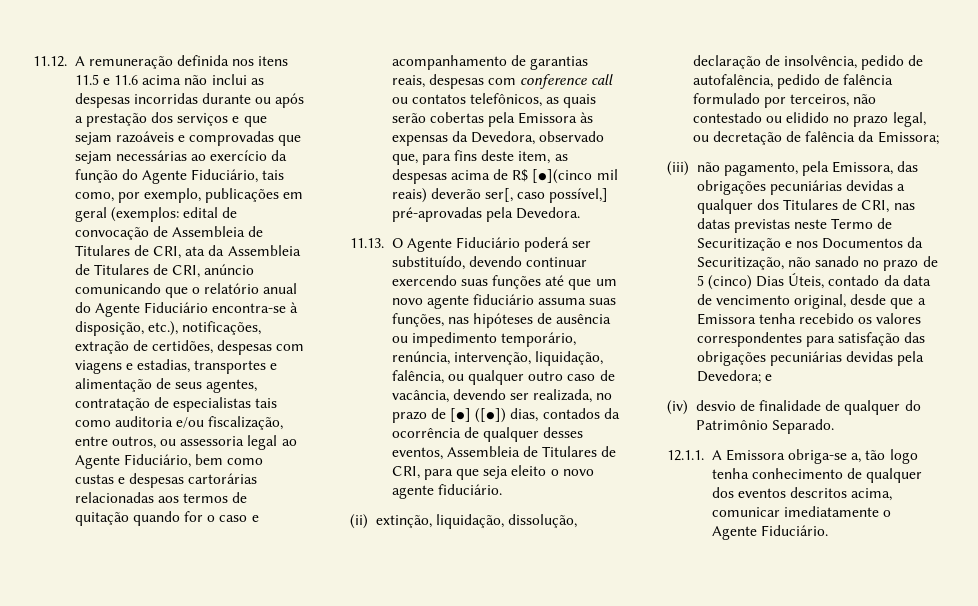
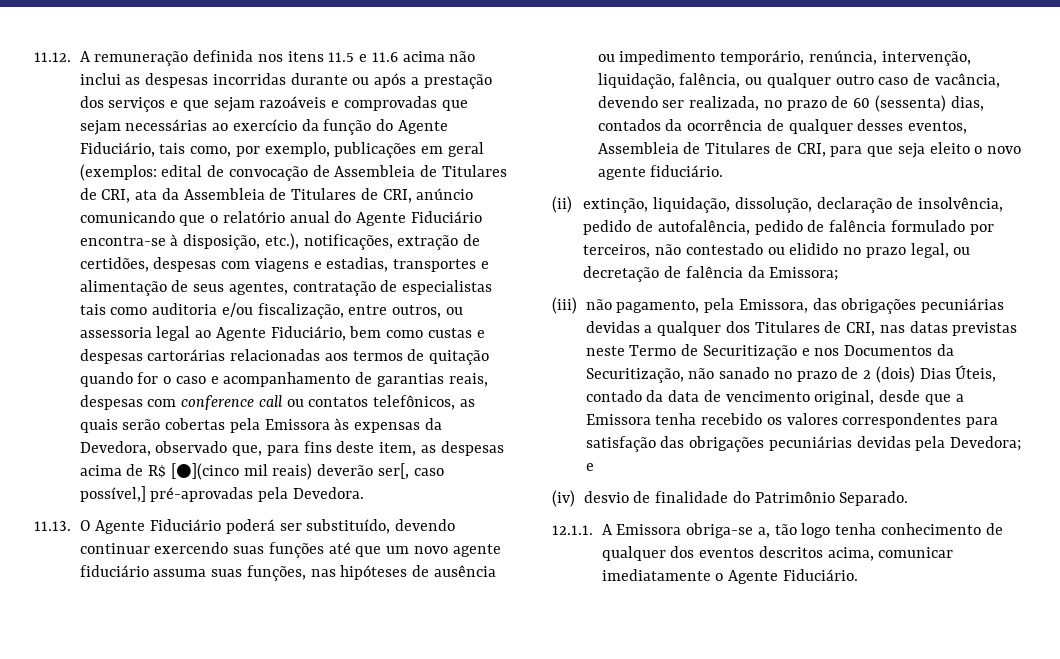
- 11.13. O Agente Fiduciário poderá ser substituído, devendo continuar exercendo suas funções até que um novo agente fiduciário assuma suas funções, nas hipóteses de ausência ou impedimento temporário, renúncia, intervenção, liquidação, falência, ou qualquer outro caso de vacância, devendo ser realizada, no prazo de [●] ([●]) dias, contados da ocorrência de qualquer desses eventos, Assembleia de Titulares de CRI, para que seja eleito o novo agente fiduciário.
+ 11.13. O Agente Fiduciário poderá ser substituído, devendo continuar exercendo suas funções até que um novo agente fiduciário assuma suas funções, nas hipóteses de ausência ou impedimento temporário, renúncia, intervenção, liquidação, falência, ou qualquer outro caso de vacância, devendo ser realizada, no prazo de 60 (sessenta) dias, contados da ocorrência de qualquer desses eventos, Assembleia de Titulares de CRI, para que seja eleito o novo agente fiduciário.
- (iii) não pagamento, pela Emissora, das obrigações pecuniárias devidas a qualquer dos Titulares de CRI, nas datas previstas neste Termo de Securitização e nos Documentos da Securitização, não sanado no prazo de 5 (cinco) Dias Úteis, contado da data de vencimento original, desde que a Emissora tenha recebido os valores correspondentes para satisfação das obrigações pecuniárias devidas pela Devedora; e
+ (iii) não pagamento, pela Emissora, das obrigações pecuniárias devidas a qualquer dos Titulares de CRI, nas datas previstas neste Termo de Securitização e nos Documentos da Securitização, não sanado no prazo de 2 (dois) Dias Úteis, contado da data de vencimento original, desde que a Emissora tenha recebido os valores correspondentes para satisfação das obrigações pecuniárias devidas pela Devedora; e
- (iv) desvio de finalidade de qualquer do Patrimônio Separado.
+ (iv) desvio de finalidade do Patrimônio Separado.

